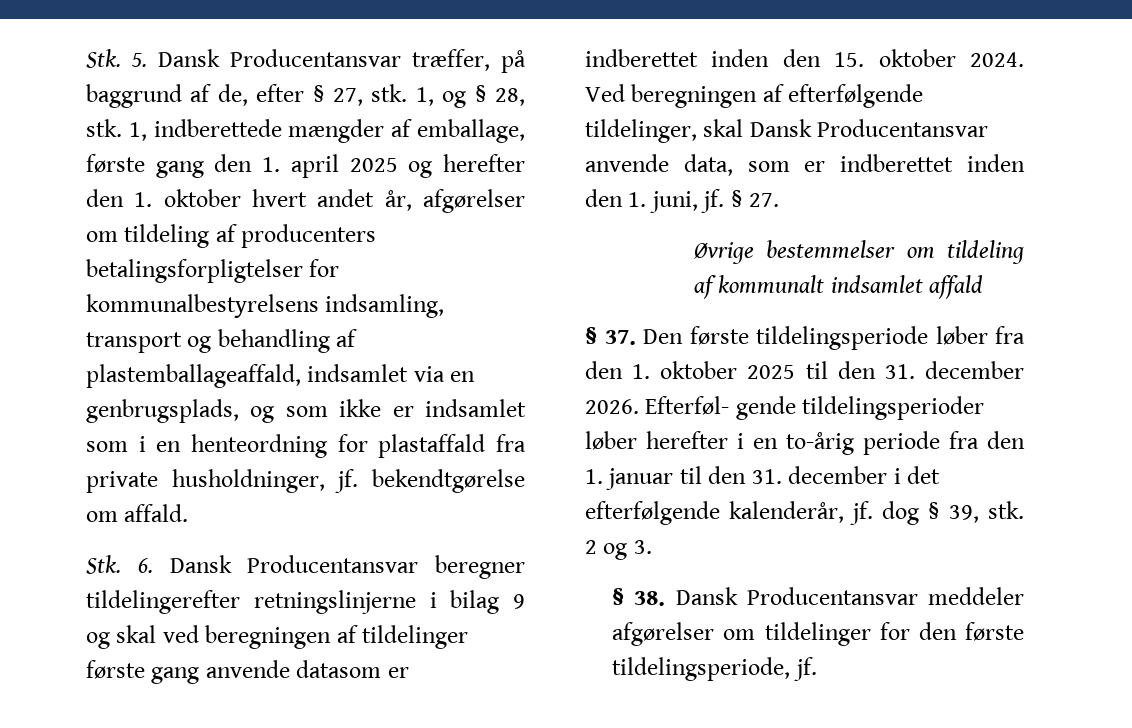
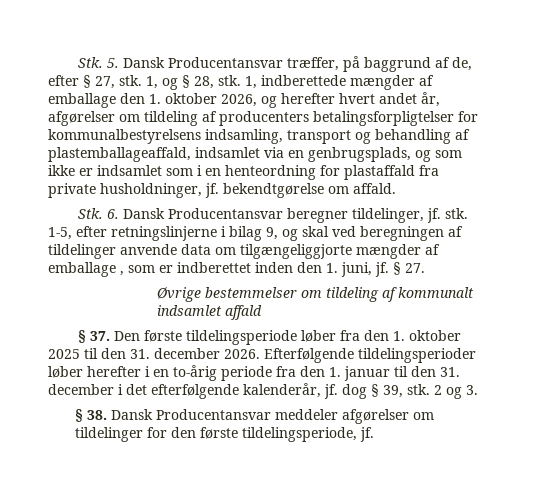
- 1, indberettede mængder af emballage, første gang den 1. april 2025 og herefter den 1. oktober hvert andet år, afgørelser om tildeling af producenters betalingsforpligtelser for kommunalbestyrelsens indsamling, transport og behandling af plastemballageaffald, indsamlet via en genbrugsplads, og som ikke er indsamlet som i en henteordning for plastaffald fra private husholdninger, jf. bekendtgørelse om affald.
+ 1, indberettede mængder af emballage den 1. oktober 2026, og herefter hvert andet år, afgørelser om tildeling af producenters betalingsforpligtelser for kommunalbestyrelsens indsamling, transport og behandling af plastemballageaffald, indsamlet via en genbrugsplads, og som ikke er indsamlet som i en henteordning for plastaffald fra private husholdninger, jf. bekendtgørelse om affald.
- Stk. 6. Dansk Producentansvar beregner tildelingerefter retningslinjerne i bilag 9 og skal ved beregningen af tildelinger første gang anvende datasom er indberettet inden den 15. oktober 2024. Ved beregningen af efterfølgende tildelinger, skal Dansk Producentansvar anvende data, som er indberettet inden den 1. juni, jf.
+ Stk. 6. Dansk Producentansvar beregner tildelinger, jf. stk. 1-5, efter retningslinjerne i bilag 9, og skal ved beregningen af tildelinger anvende data om tilgængeliggjorte mængder af emballage , som er indberettet inden den 1. juni, jf.
- Efterføl- gende tildelingsperioder løber herefter i en to-årig periode fra den 1. januar til den 31. december i det efterfølgende kalenderår, jf. dog § 39, stk.
+ Efterfølgende tildelingsperioder løber herefter i en to-årig periode fra den 1. januar til den 31. december i det efterfølgende kalenderår, jf. dog § 39, stk.

